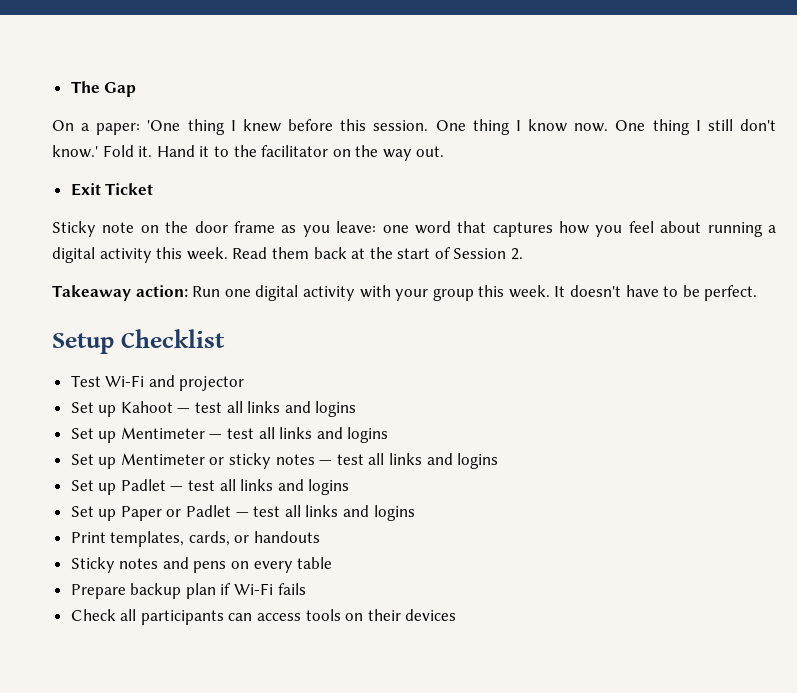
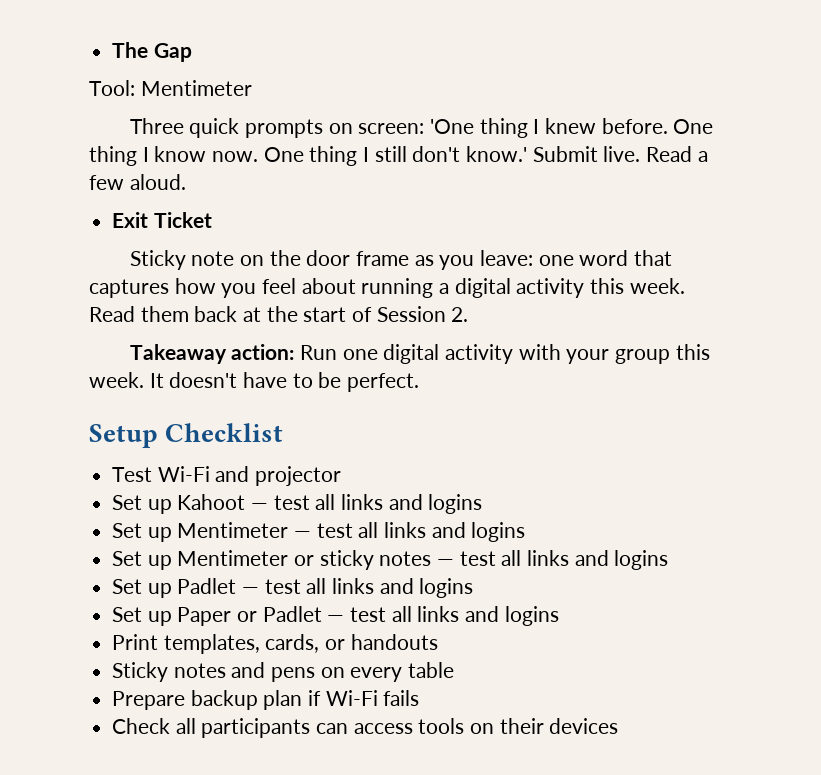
- On a paper: 'One thing I knew before this session.
+ Tool: Mentimeter
+ Three quick prompts on screen: 'One thing I knew before.
- Fold it. Hand it to the facilitator on the way out.
+ Submit live. Read a few aloud.

